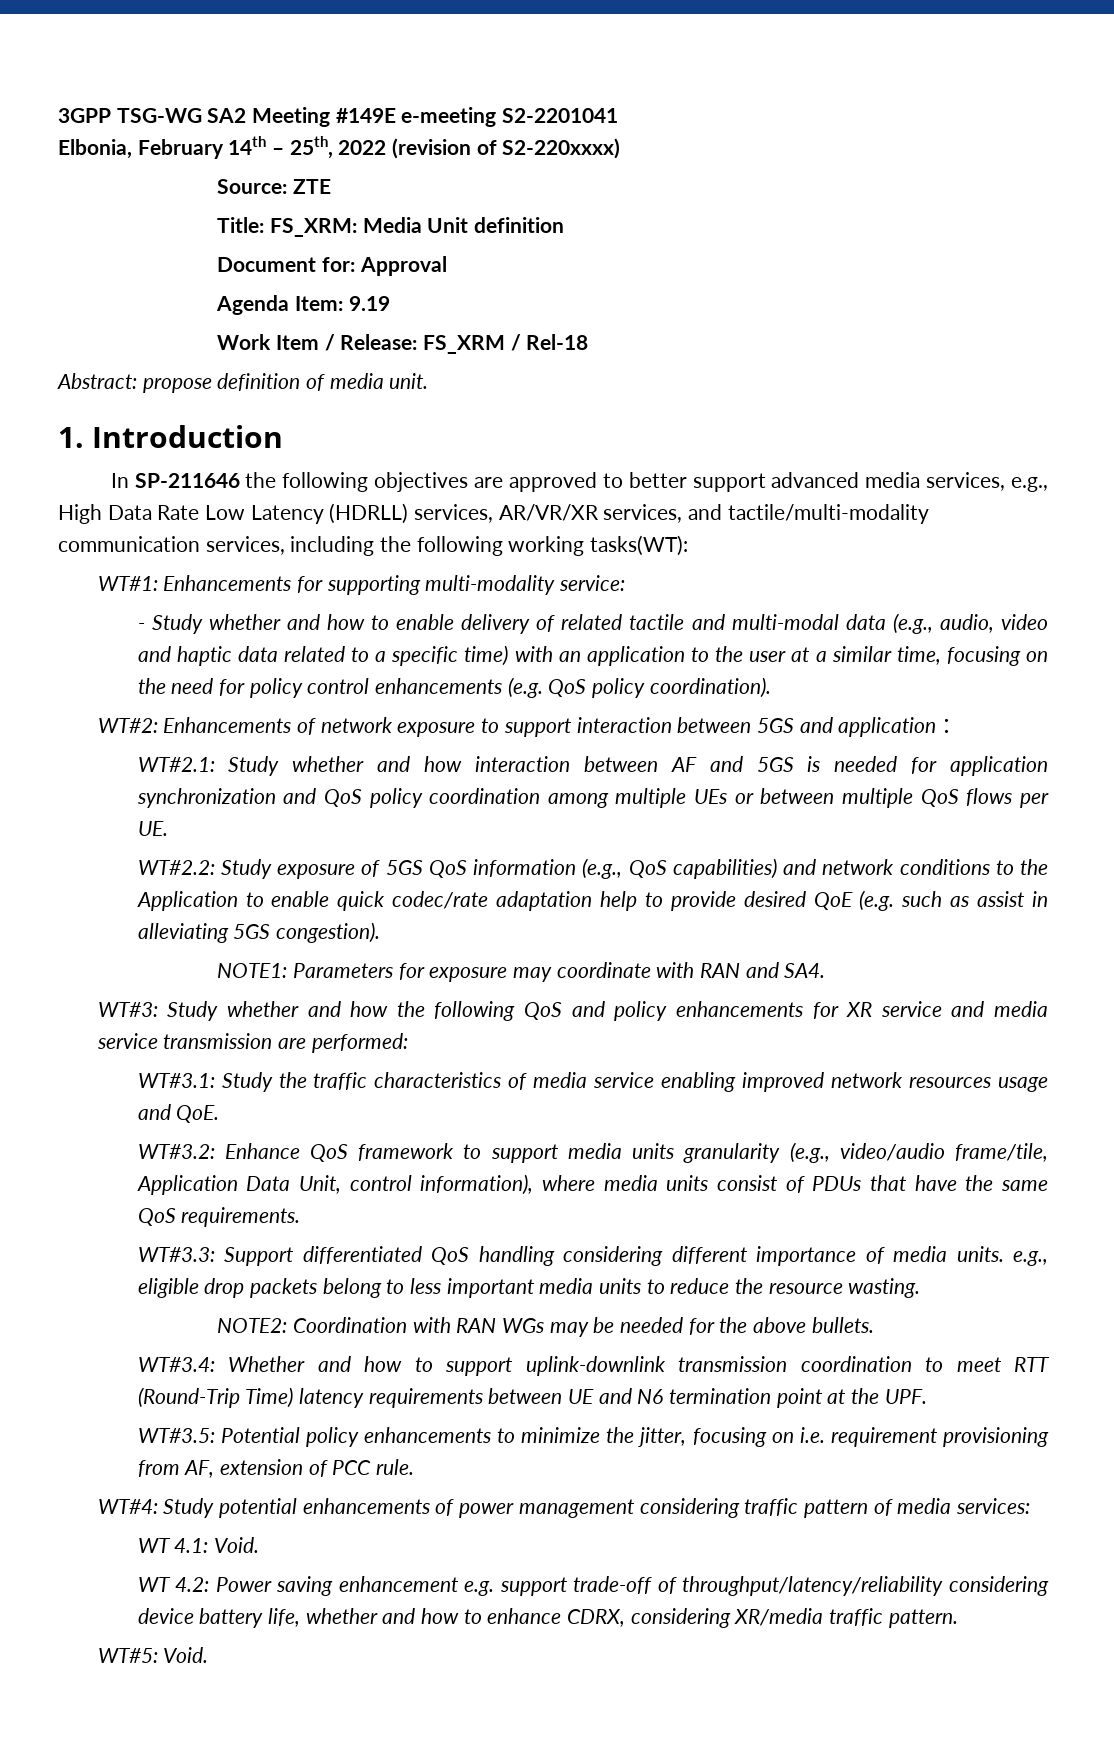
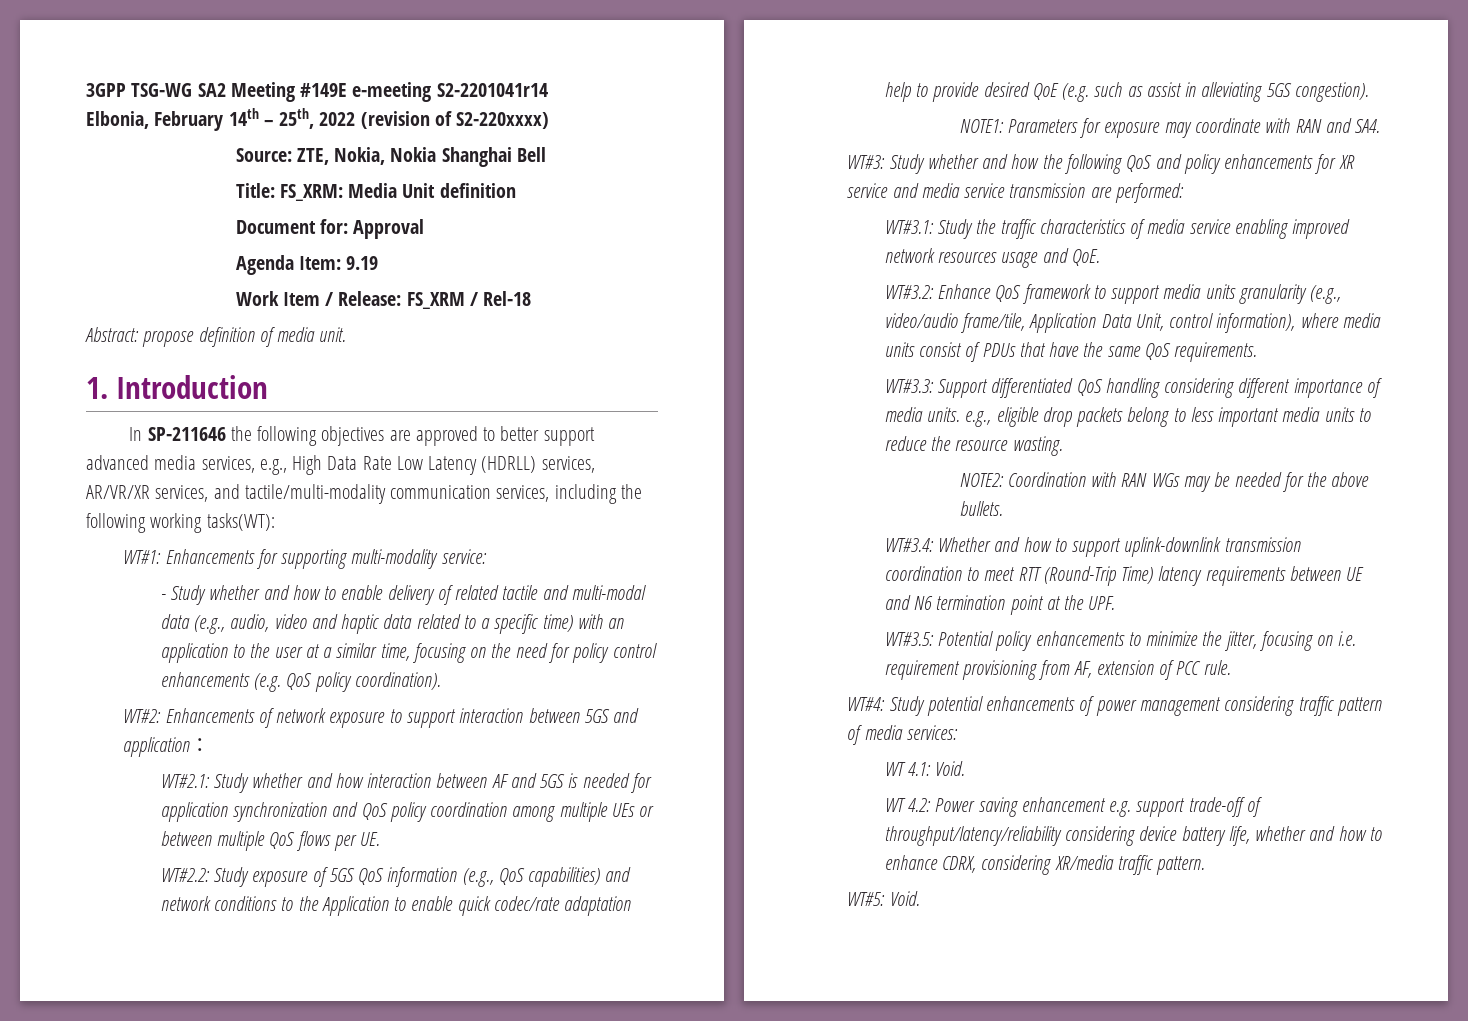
- 3GPP TSG-WG SA2 Meeting #149E e-meeting S2-2201041
+ 3GPP TSG-WG SA2 Meeting #149E e-meeting S2-2201041r14
- Source: ZTE
+ Source: ZTE, Nokia, Nokia Shanghai Bell

